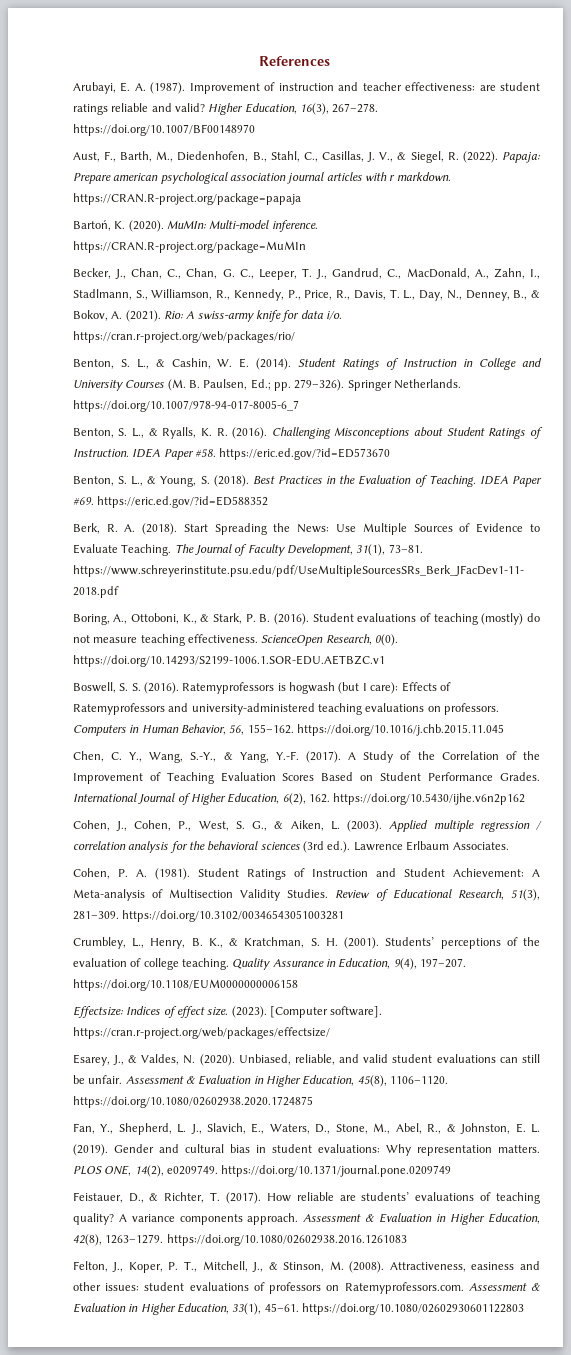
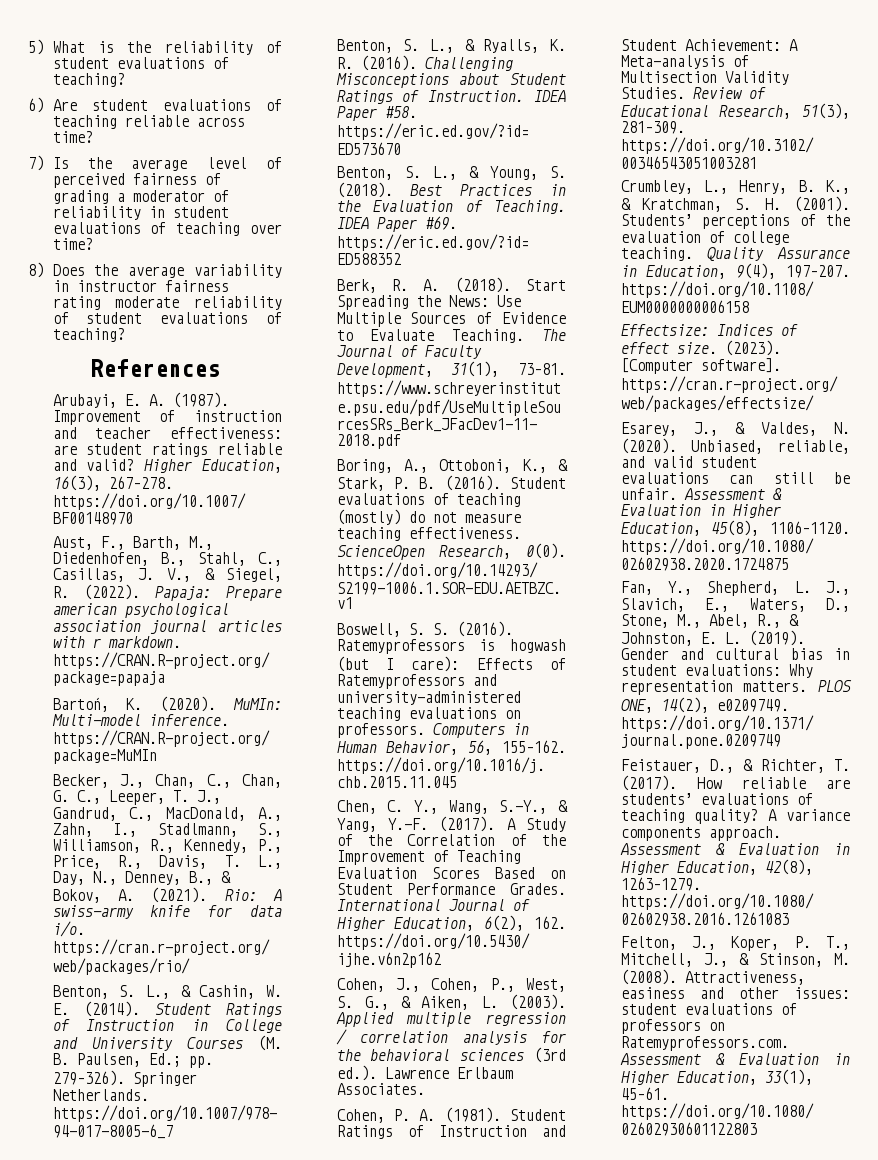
+ 5) What is the reliability of student evaluations of teaching?
+ 6) Are student evaluations of teaching reliable across time?
+ 7) Is the average level of perceived fairness of grading a moderator of reliability in student evaluations of teaching over time?
+ 8) Does the average variability in instructor fairness rating moderate reliability of student evaluations of teaching?

